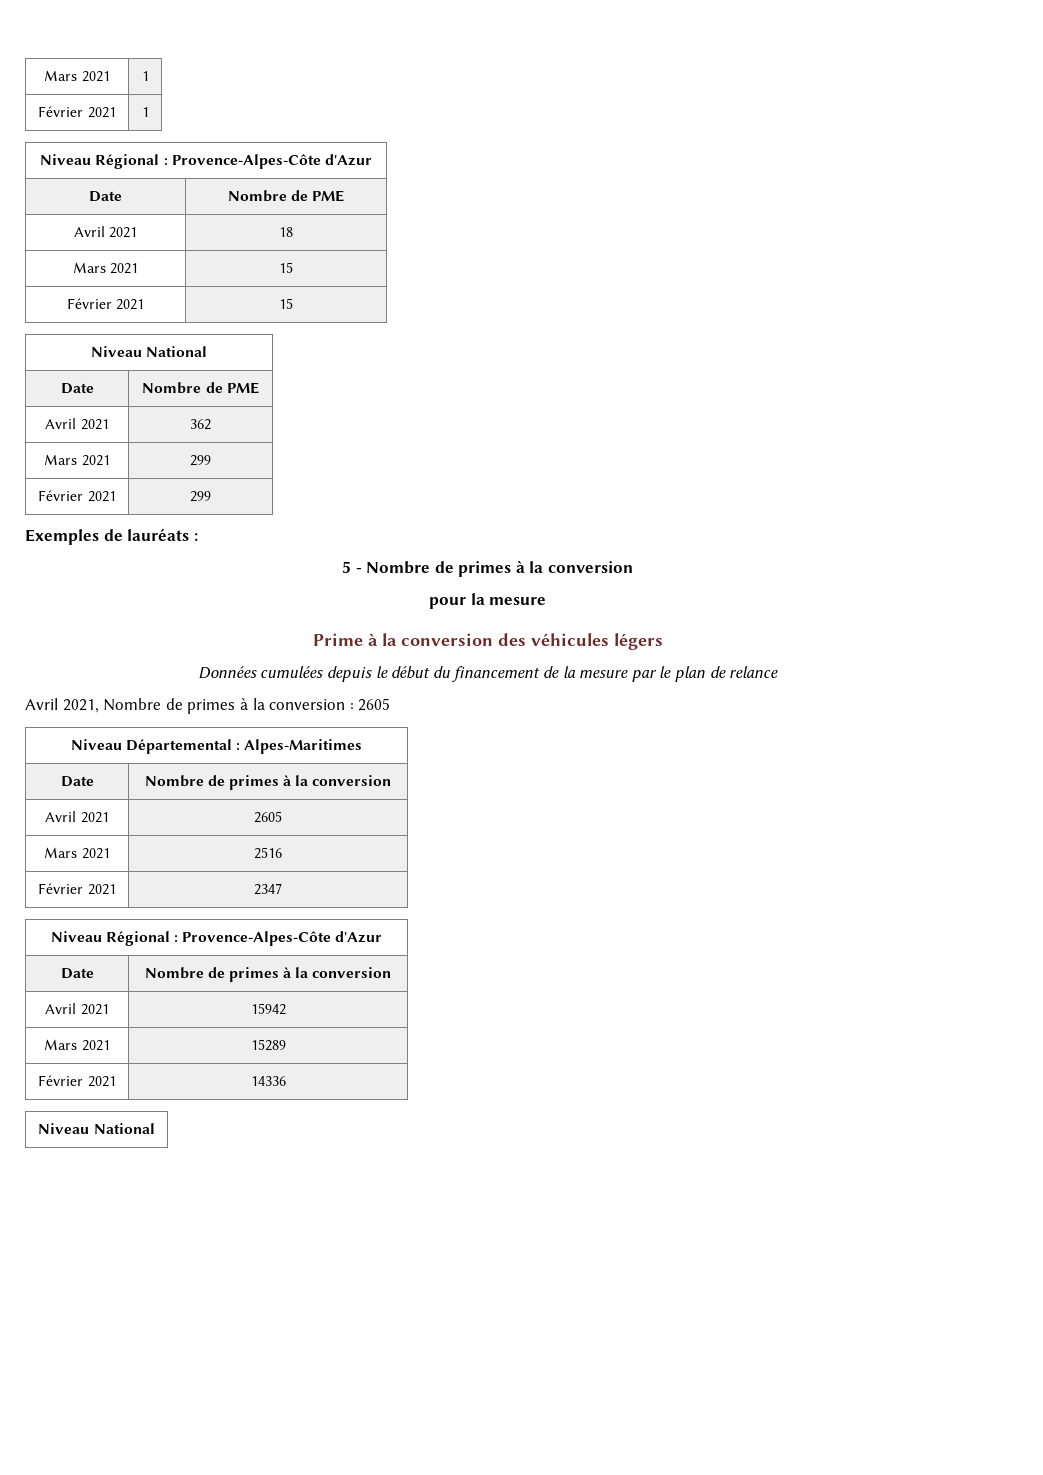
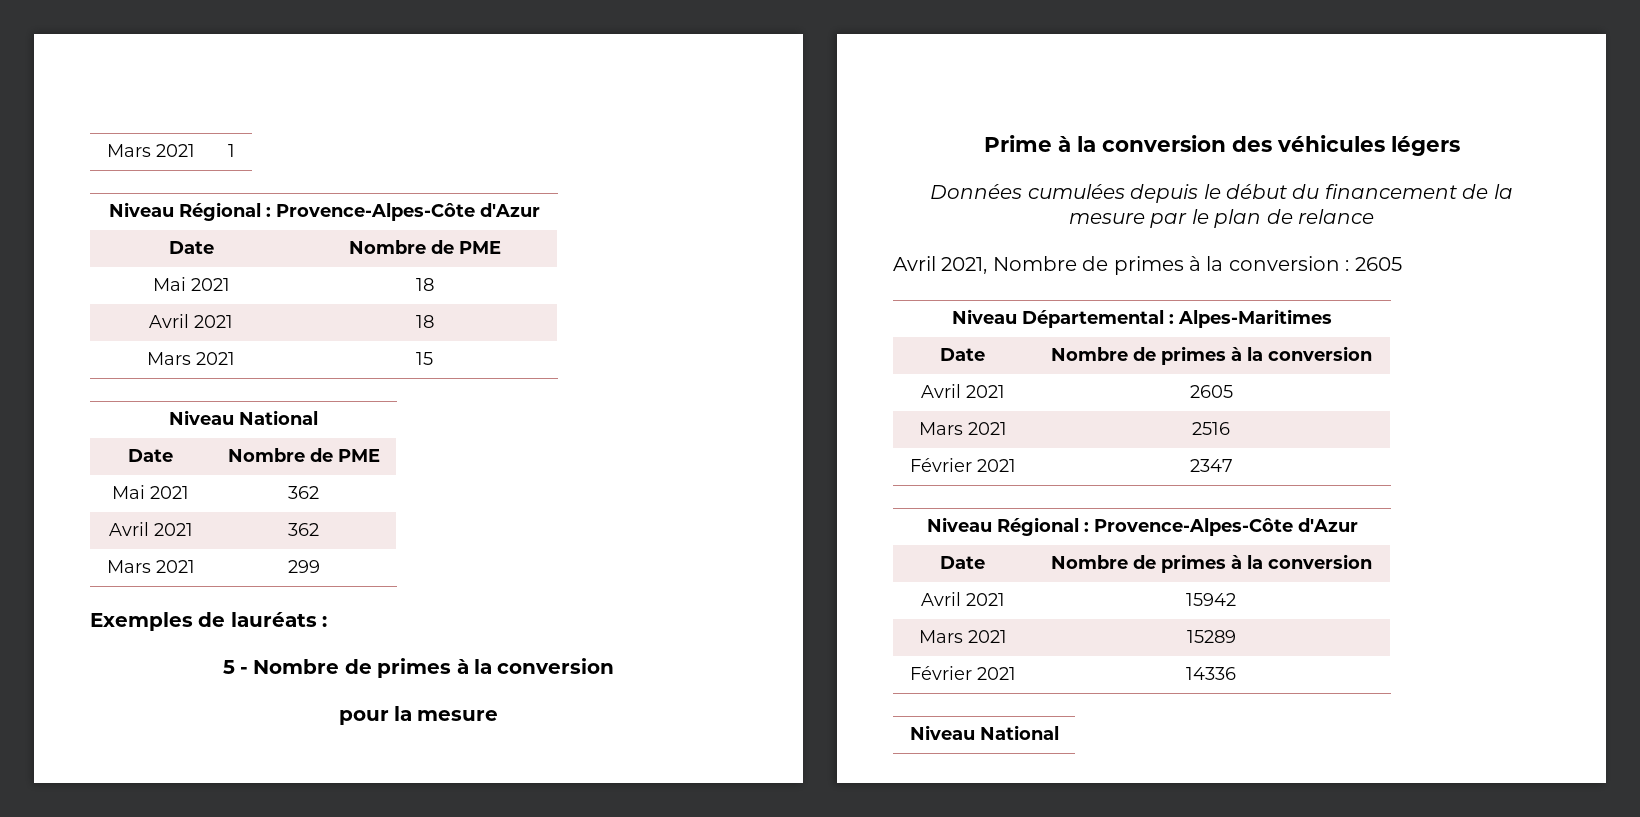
- Février 2021 | 1
+ Mai 2021 | 18
- Février 2021 | 15
+ Mai 2021 | 362
- Février 2021 | 299

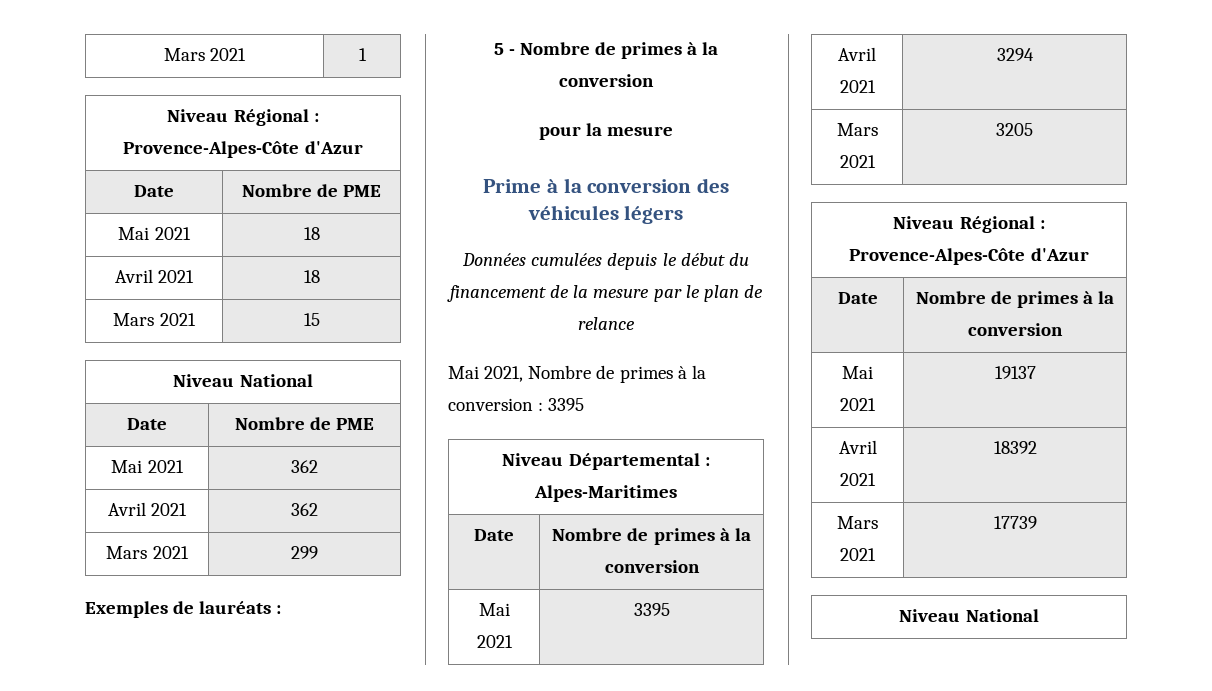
- Avril 2021, Nombre de primes à la conversion : 2605
+ Mai 2021, Nombre de primes à la conversion : 3395
- Avril 2021 | 2605
- Mars 2021 | 2516
- Février 2021 | 2347
+ Mai 2021 | 3395
+ Avril 2021 | 3294
+ Mars 2021 | 3205
- Avril 2021 | 15942
- Mars 2021 | 15289
- Février 2021 | 14336
+ Mai 2021 | 19137
+ Avril 2021 | 18392
+ Mars 2021 | 17739

